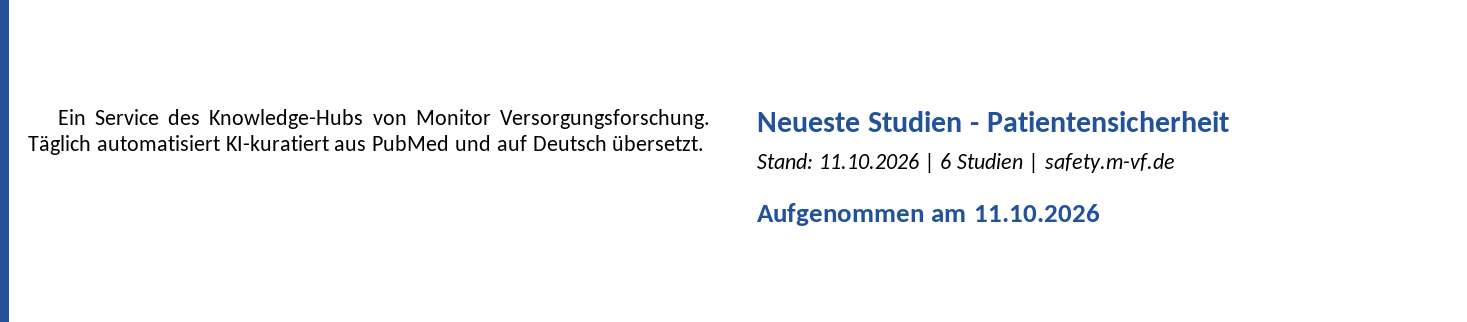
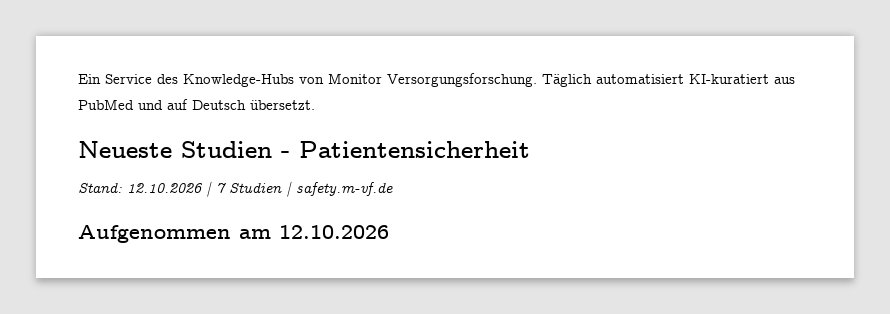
- Stand: 11.10.2026 | 6 Studien | safety.m-vf.de
+ Stand: 12.10.2026 | 7 Studien | safety.m-vf.de
- Aufgenommen am 11.10.2026
+ Aufgenommen am 12.10.2026

